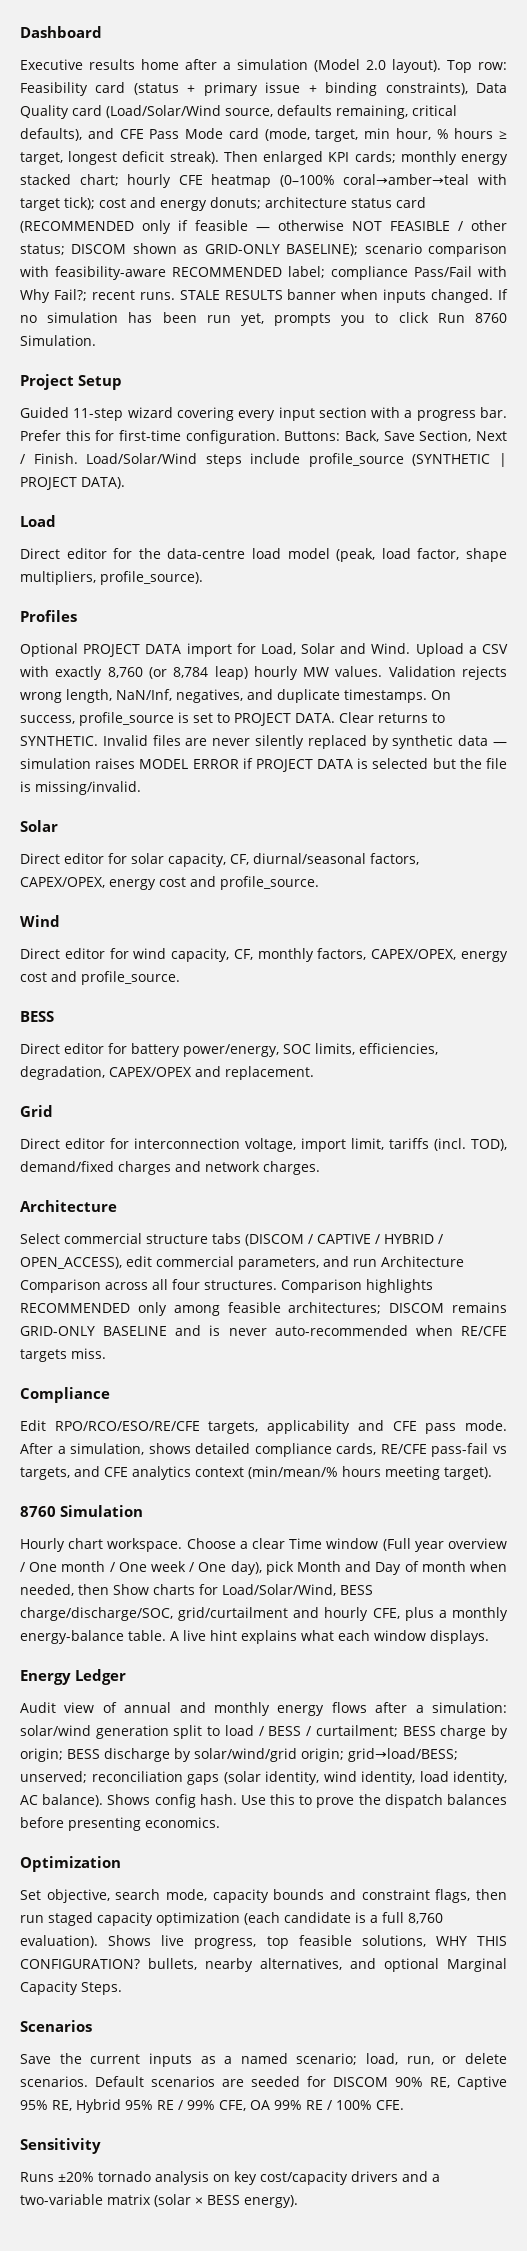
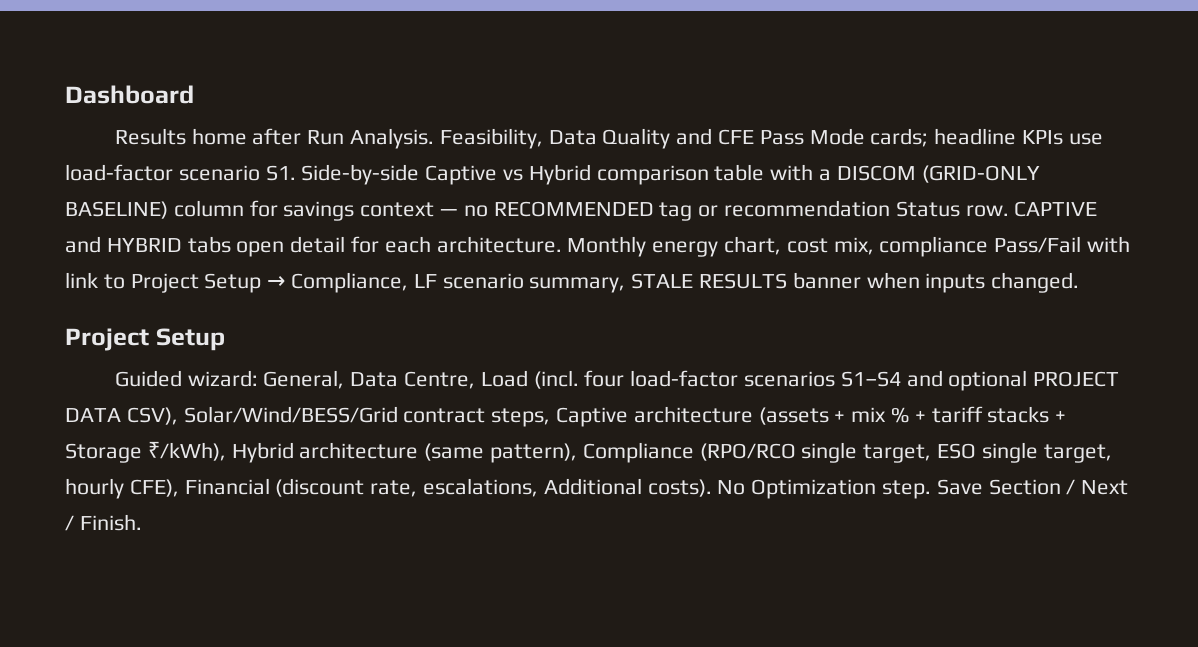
- Executive results home after a simulation (Model 2.0 layout). Top row: Feasibility card (status + primary issue + binding constraints), Data Quality card (Load/Solar/Wind source, defaults remaining, critical defaults), and CFE Pass Mode card (mode, target, min hour, % hours ≥ target, longest deficit streak). Then enlarged KPI cards; monthly energy stacked chart; hourly CFE heatmap (0–100% coral→amber→teal with target tick); cost and energy donuts; architecture status card (RECOMMENDED only if feasible — otherwise NOT FEASIBLE / other status; DISCOM shown as GRID-ONLY BASELINE); scenario comparison with feasibility-aware RECOMMENDED label; compliance Pass/Fail with Why Fail?; recent runs. STALE RESULTS banner when inputs changed. If no simulation has been run yet, prompts you to click Run 8760 Simulation.
+ Results home after Run Analysis. Feasibility, Data Quality and CFE Pass Mode cards; headline KPIs use load-factor scenario S1. Side-by-side Captive vs Hybrid comparison table with a DISCOM (GRID-ONLY BASELINE) column for savings context — no RECOMMENDED tag or recommendation Status row. CAPTIVE and HYBRID tabs open detail for each architecture. Monthly energy chart, cost mix, compliance Pass/Fail with link to Project Setup → Compliance, LF scenario summary, STALE RESULTS banner when inputs changed.
  Project Setup
- Guided 11-step wizard covering every input section with a progress bar. Prefer this for first-time configuration. Buttons: Back, Save Section, Next / Finish. Load/Solar/Wind steps include profile_source (SYNTHETIC | PROJECT DATA).
- Load
- Direct editor for the data-centre load model (peak, load factor, shape multipliers, profile_source).
- Profiles
- Optional PROJECT DATA import for Load, Solar and Wind. Upload a CSV with exactly 8,760 (or 8,784 leap) hourly MW values. Validation rejects wrong length, NaN/Inf, negatives, and duplicate timestamps. On success, profile_source is set to PROJECT DATA. Clear returns to SYNTHETIC. Invalid files are never silently replaced by synthetic data — simulation raises MODEL ERROR if PROJECT DATA is selected but the file is missing/invalid.
- Solar
- Direct editor for solar capacity, CF, diurnal/seasonal factors, CAPEX/OPEX, energy cost and profile_source.
- Wind
- Direct editor for wind capacity, CF, monthly factors, CAPEX/OPEX, energy cost and profile_source.
- BESS
- Direct editor for battery power/energy, SOC limits, efficiencies, degradation, CAPEX/OPEX and replacement.
- Grid
- Direct editor for interconnection voltage, import limit, tariffs (incl. TOD), demand/fixed charges and network charges.
- Architecture
- Select commercial structure tabs (DISCOM / CAPTIVE / HYBRID / OPEN_ACCESS), edit commercial parameters, and run Architecture Comparison across all four structures. Comparison highlights RECOMMENDED only among feasible architectures; DISCOM remains GRID-ONLY BASELINE and is never auto-recommended when RE/CFE targets miss.
- Compliance
- Edit RPO/RCO/ESO/RE/CFE targets, applicability and CFE pass mode. After a simulation, shows detailed compliance cards, RE/CFE pass-fail vs targets, and CFE analytics context (min/mean/% hours meeting target).
- 8760 Simulation
- Hourly chart workspace. Choose a clear Time window (Full year overview / One month / One week / One day), pick Month and Day of month when needed, then Show charts for Load/Solar/Wind, BESS charge/discharge/SOC, grid/curtailment and hourly CFE, plus a monthly energy-balance table. A live hint explains what each window displays.
- Energy Ledger
- Audit view of annual and monthly energy flows after a simulation: solar/wind generation split to load / BESS / curtailment; BESS charge by origin; BESS discharge by solar/wind/grid origin; grid→load/BESS; unserved; reconciliation gaps (solar identity, wind identity, load identity, AC balance). Shows config hash. Use this to prove the dispatch balances before presenting economics.
- Optimization
- Set objective, search mode, capacity bounds and constraint flags, then run staged capacity optimization (each candidate is a full 8,760 evaluation). Shows live progress, top feasible solutions, WHY THIS CONFIGURATION? bullets, nearby alternatives, and optional Marginal Capacity Steps.
- Scenarios
- Save the current inputs as a named scenario; load, run, or delete scenarios. Default scenarios are seeded for DISCOM 90% RE, Captive 95% RE, Hybrid 95% RE / 99% CFE, OA 99% RE / 100% CFE.
- Sensitivity
- Runs ±20% tornado analysis on key cost/capacity drivers and a two-variable matrix (solar × BESS energy).
+ Guided wizard: General, Data Centre, Load (incl. four load-factor scenarios S1–S4 and optional PROJECT DATA CSV), Solar/Wind/BESS/Grid contract steps, Captive architecture (assets + mix % + tariff stacks + Storage ₹/kWh), Hybrid architecture (same pattern), Compliance (RPO/RCO single target, ESO single target, hourly CFE), Financial (discount rate, escalations, Additional costs). No Optimization step. Save Section / Next / Finish.

